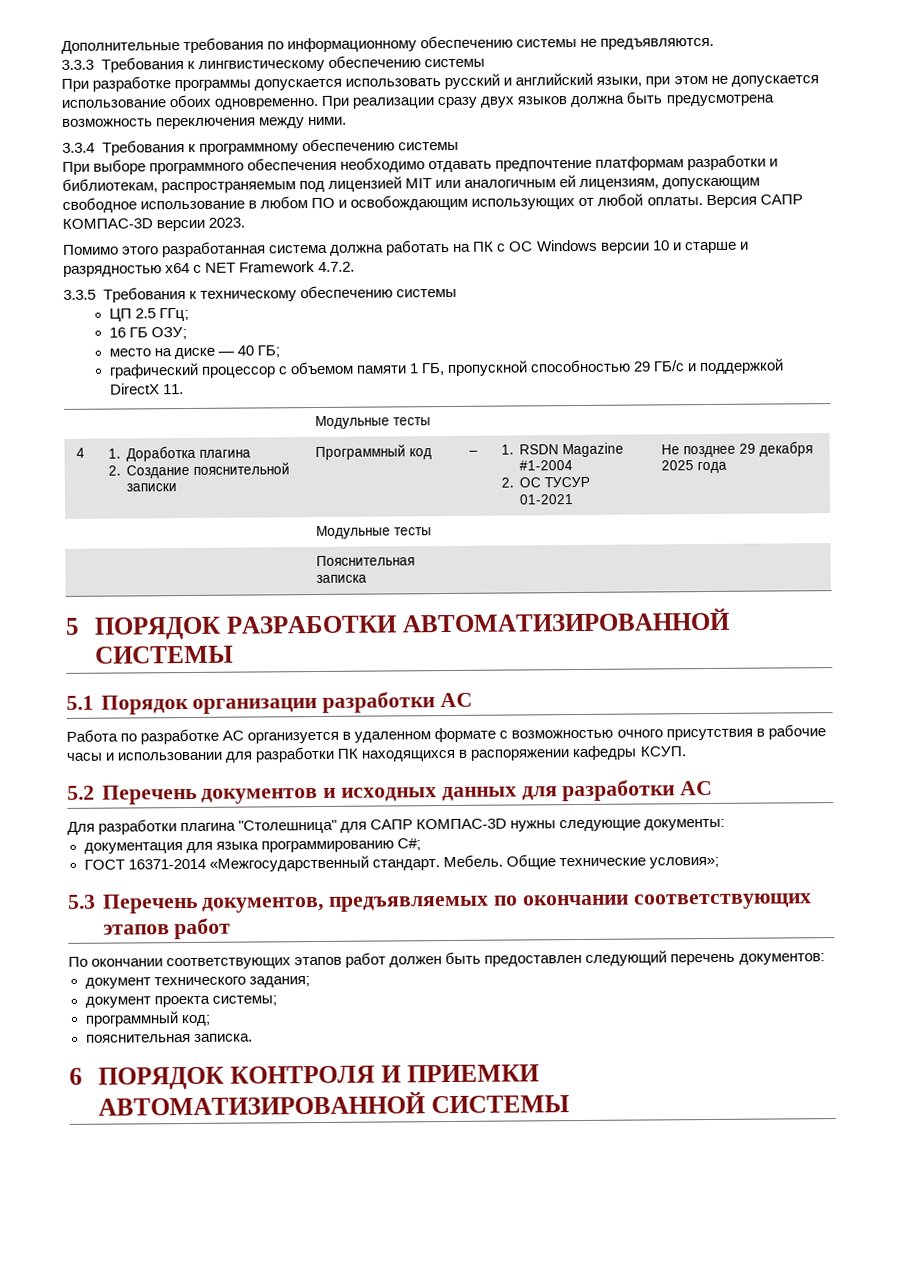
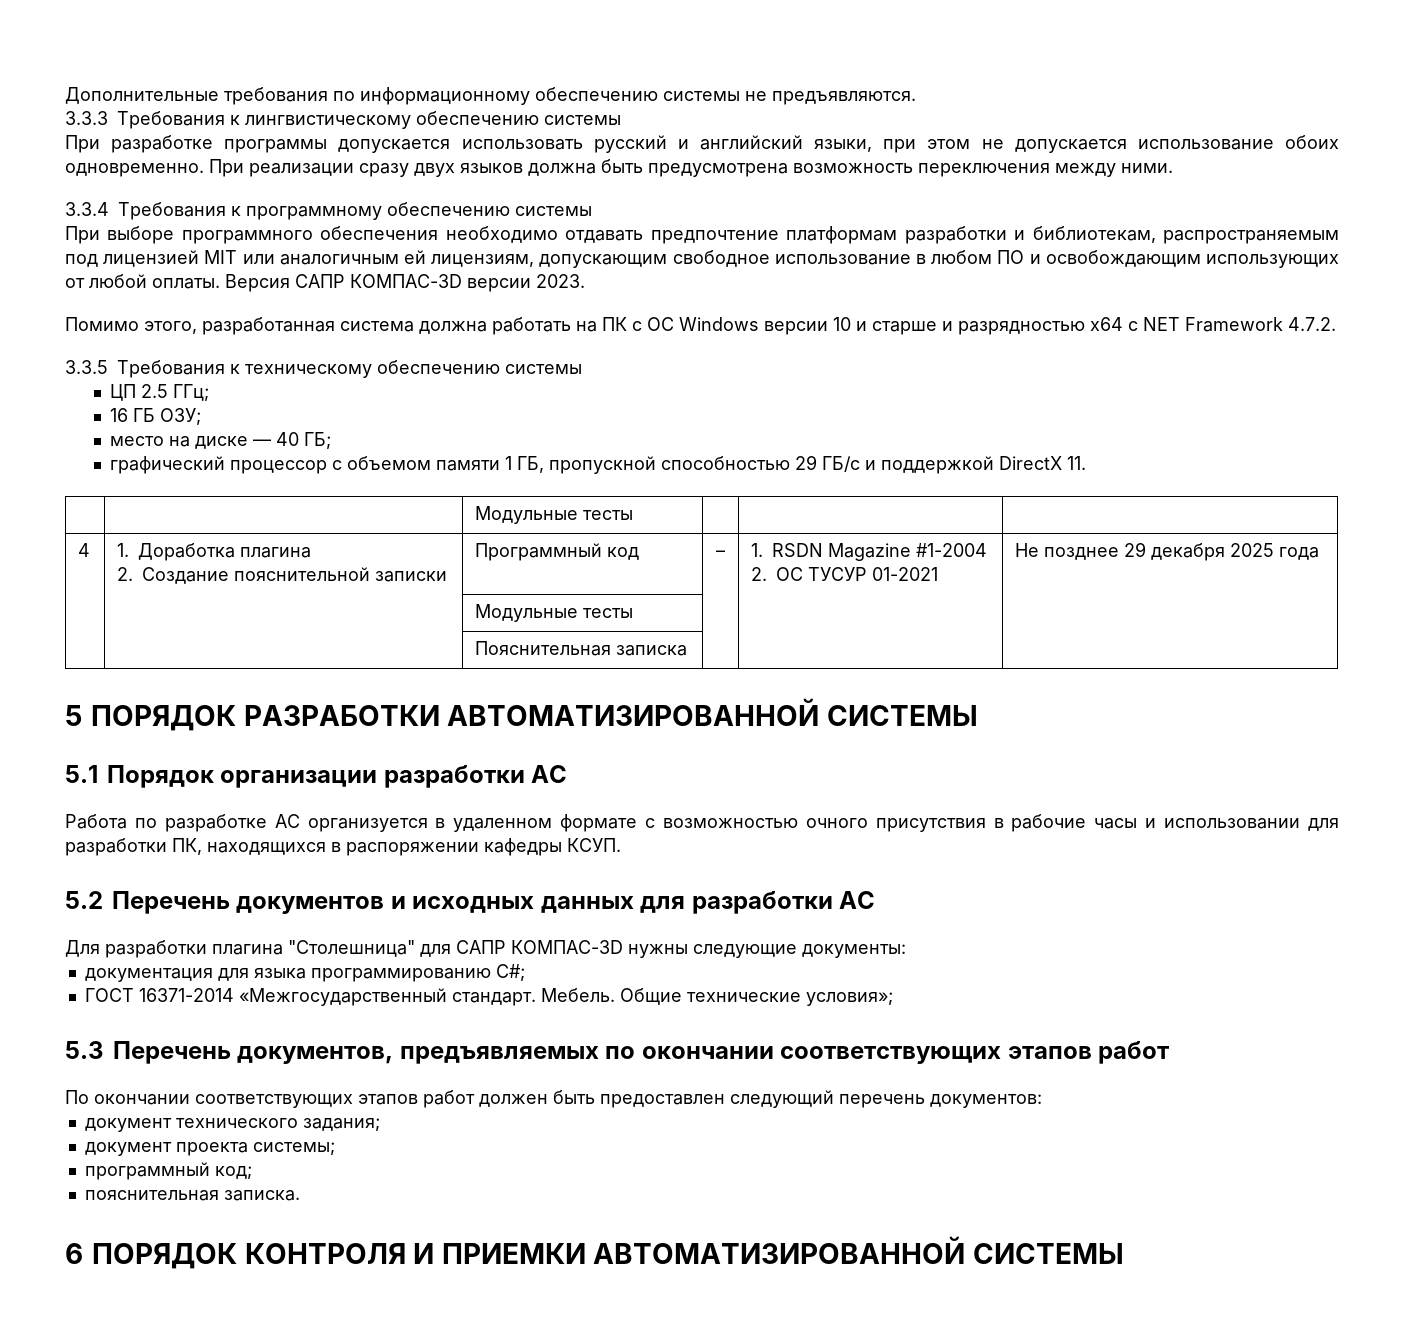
- Помимо этого разработанная система должна работать на ПК с ОС Windows версии 10 и старше и разрядностью х64 с NET Framework 4.7.2.
+ Помимо этого, разработанная система должна работать на ПК с ОС Windows версии 10 и старше и разрядностью х64 с NET Framework 4.7.2.
- Работа по разработке АС организуется в удаленном формате с возможностью очного присутствия в рабочие часы и использовании для разработки ПК находящихся в распоряжении кафедры КСУП.
+ Работа по разработке АС организуется в удаленном формате с возможностью очного присутствия в рабочие часы и использовании для разработки ПК, находящихся в распоряжении кафедры КСУП.

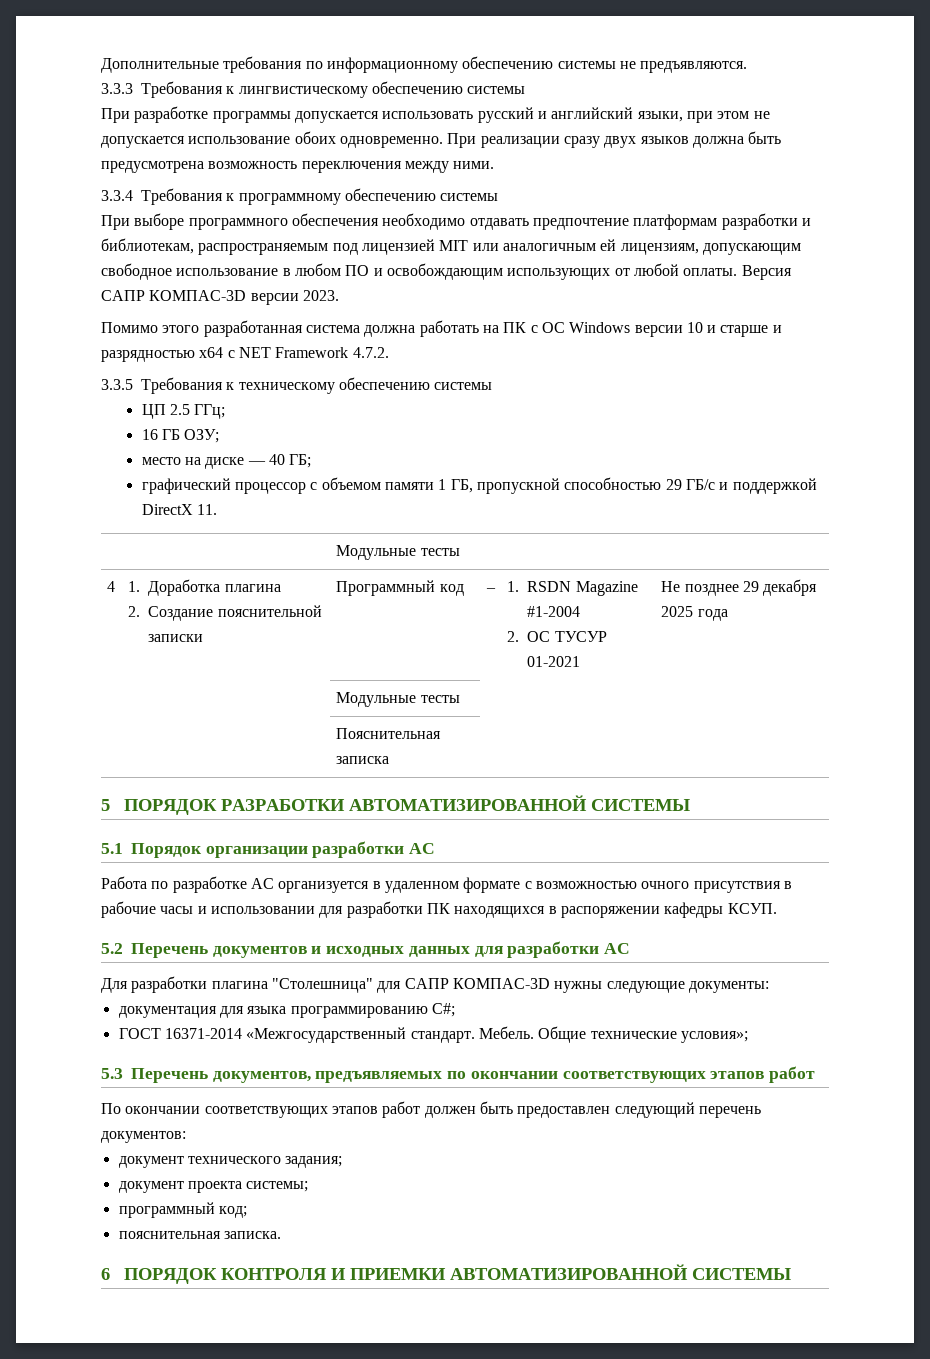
- Помимо этого, разработанная система должна работать на ПК с ОС Windows версии 10 и старше и разрядностью х64 с NET Framework 4.7.2.
+ Помимо этого разработанная система должна работать на ПК с ОС Windows версии 10 и старше и разрядностью х64 с NET Framework 4.7.2.
- Работа по разработке АС организуется в удаленном формате с возможностью очного присутствия в рабочие часы и использовании для разработки ПК, находящихся в распоряжении кафедры КСУП.
+ Работа по разработке АС организуется в удаленном формате с возможностью очного присутствия в рабочие часы и использовании для разработки ПК находящихся в распоряжении кафедры КСУП.

